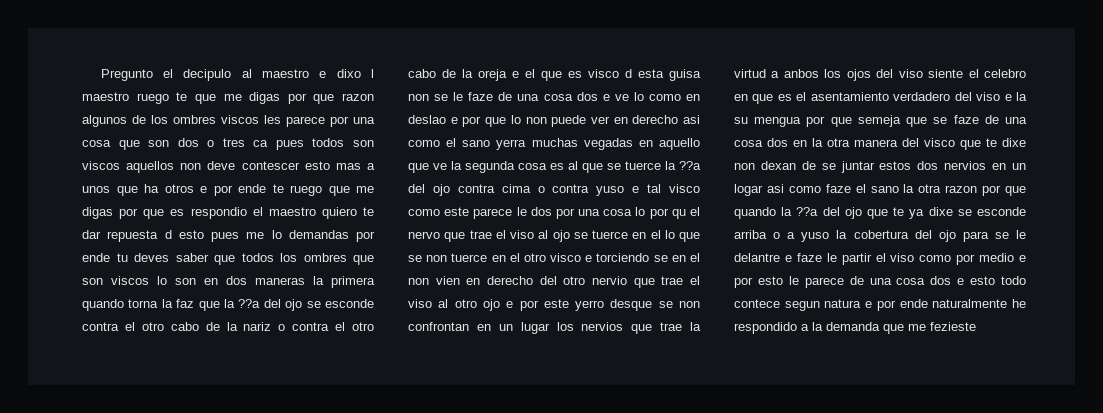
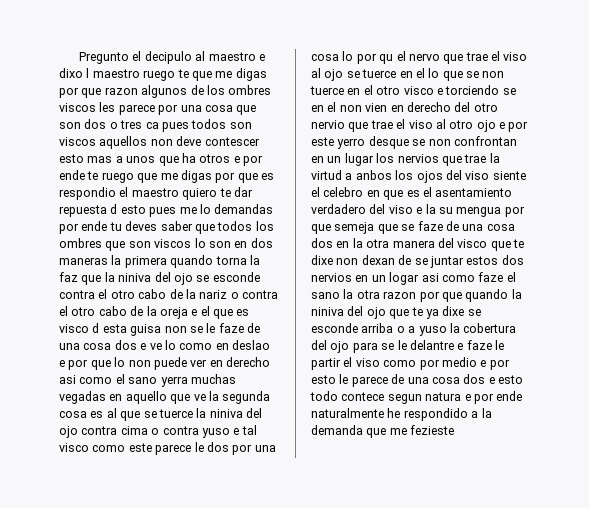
- Pregunto el decipulo al maestro e dixo l maestro ruego te que me digas por que razon algunos de los ombres viscos les parece por una cosa que son dos o tres ca pues todos son viscos aquellos non deve contescer esto mas a unos que ha otros e por ende te ruego que me digas por que es respondio el maestro quiero te dar repuesta d esto pues me lo demandas por ende tu deves saber que todos los ombres que son viscos lo son en dos maneras la primera quando torna la faz que la ??a del ojo se esconde contra el otro cabo de la nariz o contra el otro cabo de la oreja e el que es visco d esta guisa non se le faze de una cosa dos e ve lo como en deslao e por que lo non puede ver en derecho asi como el sano yerra muchas vegadas en aquello que ve la segunda cosa es al que se tuerce la ??a del ojo contra cima o contra yuso e tal visco como este parece le dos por una cosa lo por qu el nervo que trae el viso al ojo se tuerce en el lo que se non tuerce en el otro visco e torciendo se en el non vien en derecho del otro nervio que trae el viso al otro ojo e por este yerro desque se non confrontan en un lugar los nervios que trae la virtud a anbos los ojos del viso siente el celebro en que es el asentamiento verdadero del viso e la su mengua por que semeja que se faze de una cosa dos en la otra manera del visco que te dixe non dexan de se juntar estos dos nervios en un logar asi como faze el sano la otra razon por que quando la ??a del ojo que te ya dixe se esconde arriba o a yuso la cobertura del ojo para se le delantre e faze le partir el viso como por medio e por esto le parece de una cosa dos e esto todo contece segun natura e por ende naturalmente he respondido a la demanda que me fezieste
+ Pregunto el decipulo al maestro e dixo l maestro ruego te que me digas por que razon algunos de los ombres viscos les parece por una cosa que son dos o tres ca pues todos son viscos aquellos non deve contescer esto mas a unos que ha otros e por ende te ruego que me digas por que es respondio el maestro quiero te dar repuesta d esto pues me lo demandas por ende tu deves saber que todos los ombres que son viscos lo son en dos maneras la primera quando torna la faz que la niniva del ojo se esconde contra el otro cabo de la nariz o contra el otro cabo de la oreja e el que es visco d esta guisa non se le faze de una cosa dos e ve lo como en deslao e por que lo non puede ver en derecho asi como el sano yerra muchas vegadas en aquello que ve la segunda cosa es al que se tuerce la niniva del ojo contra cima o contra yuso e tal visco como este parece le dos por una cosa lo por qu el nervo que trae el viso al ojo se tuerce en el lo que se non tuerce en el otro visco e torciendo se en el non vien en derecho del otro nervio que trae el viso al otro ojo e por este yerro desque se non confrontan en un lugar los nervios que trae la virtud a anbos los ojos del viso siente el celebro en que es el asentamiento verdadero del viso e la su mengua por que semeja que se faze de una cosa dos en la otra manera del visco que te dixe non dexan de se juntar estos dos nervios en un logar asi como faze el sano la otra razon por que quando la niniva del ojo que te ya dixe se esconde arriba o a yuso la cobertura del ojo para se le delantre e faze le partir el viso como por medio e por esto le parece de una cosa dos e esto todo contece segun natura e por ende naturalmente he respondido a la demanda que me fezieste

